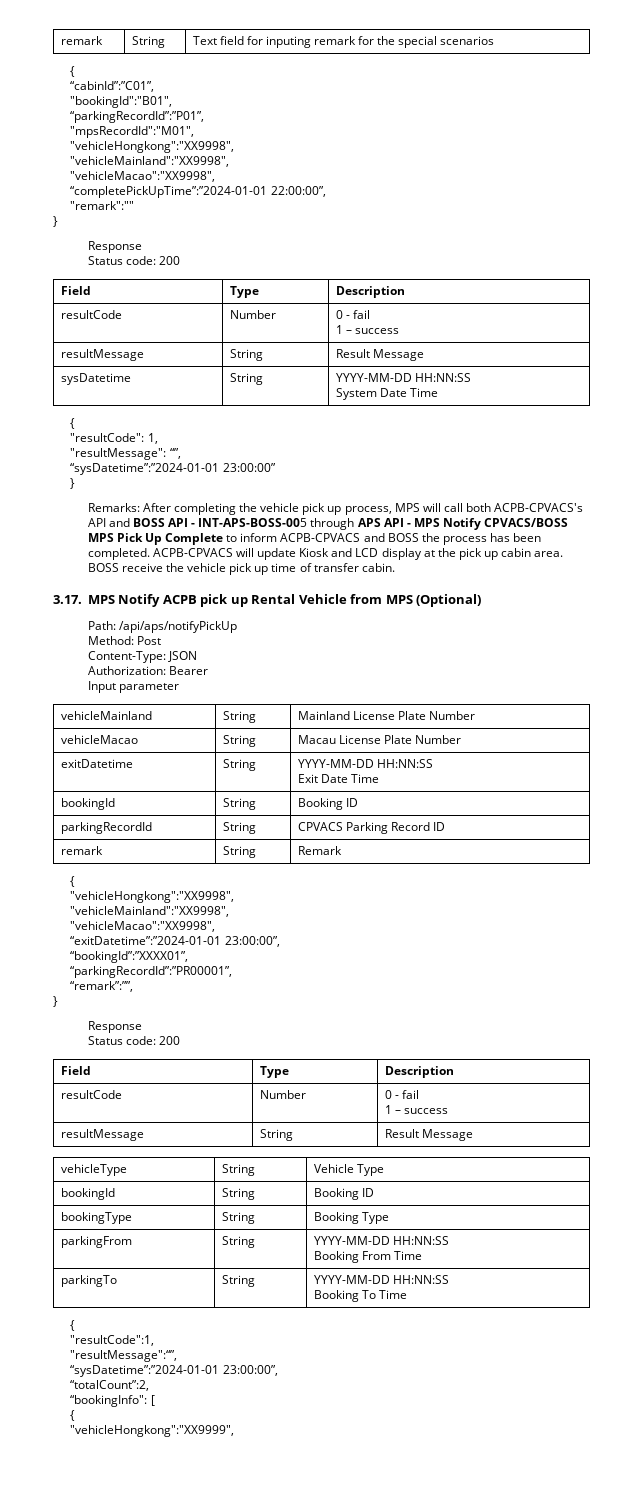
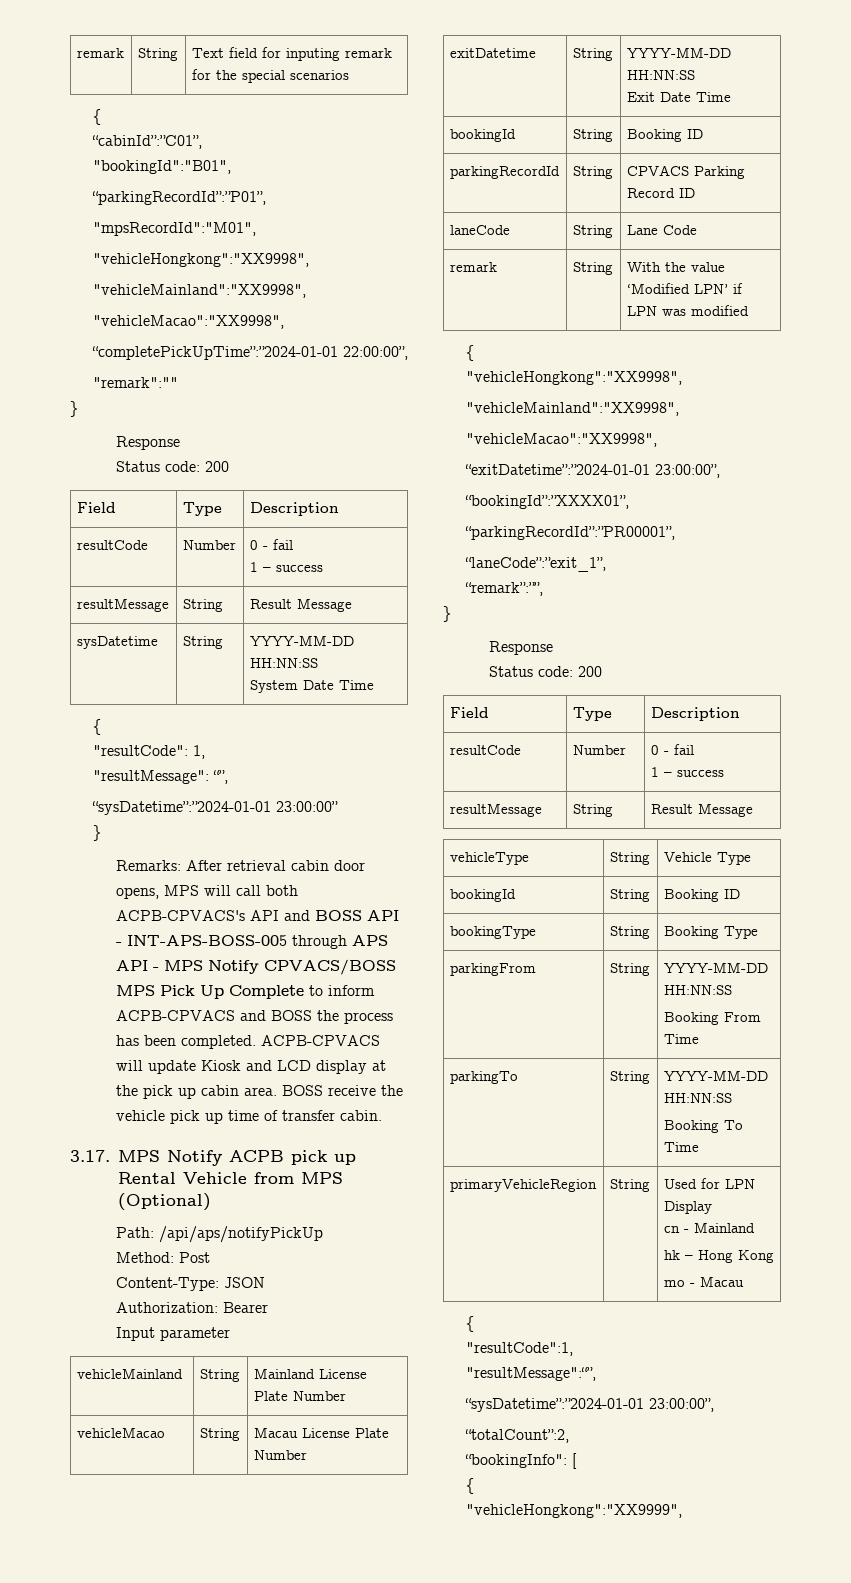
- Remarks: After completing the vehicle pick up process, MPS will call both ACPB-CPVACS's API and BOSS API - INT-APS-BOSS-005 through APS API - MPS Notify CPVACS/BOSS MPS Pick Up Complete to inform ACPB-CPVACS and BOSS the process has been completed.
+ Remarks: After retrieval cabin door opens, MPS will call both ACPB-CPVACS's API and BOSS API - INT-APS-BOSS-005 through APS API - MPS Notify CPVACS/BOSS MPS Pick Up Complete to inform ACPB-CPVACS and BOSS the process has been completed.
- remark | String | Remark
+ laneCode | String | Lane Code
+ remark | String | With the value ‘Modified LPN’ if LPN was modified
+ “laneCode”:”exit_1”,
+ primaryVehicleRegion | String | Used for LPN Display
+ cn - Mainland
+ hk – Hong Kong
+ mo - Macau

